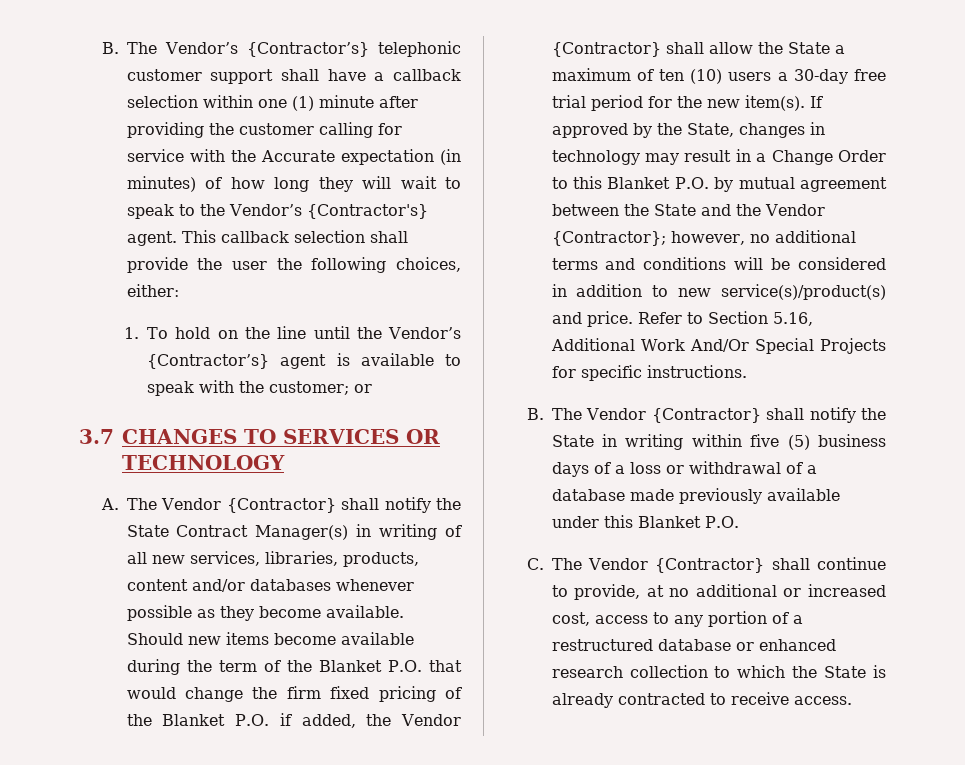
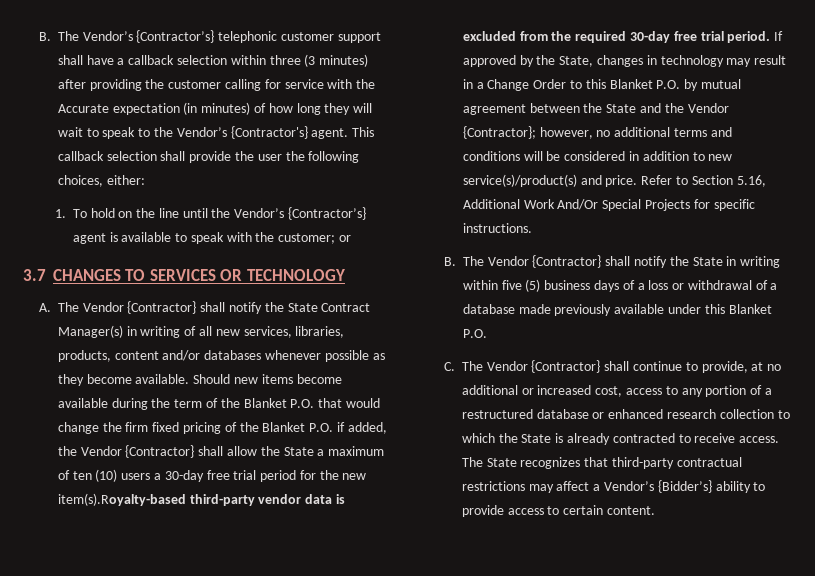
- B. The Vendor’s {Contractor’s} telephonic customer support shall have a callback selection within one (1) minute after providing the customer calling for service with the Accurate expectation (in minutes) of how long they will wait to speak to the Vendor’s {Contractor's} agent.
+ B. The Vendor’s {Contractor’s} telephonic customer support shall have a callback selection within three (3 minutes) after providing the customer calling for service with the Accurate expectation (in minutes) of how long they will wait to speak to the Vendor’s {Contractor's} agent.
- Should new items become available during the term of the Blanket P.O. that would change the firm fixed pricing of the Blanket P.O. if added, the Vendor {Contractor} shall allow the State a maximum of ten (10) users a 30-day free trial period for the new item(s).
+ Should new items become available during the term of the Blanket P.O. that would change the firm fixed pricing of the Blanket P.O. if added, the Vendor {Contractor} shall allow the State a maximum of ten (10) users a 30-day free trial period for the new item(s).Royalty-based third-party vendor data is excluded from the required 30-day free trial period.
+ The State recognizes that third-party contractual restrictions may affect a Vendor’s {Bidder’s} ability to provide access to certain content.

